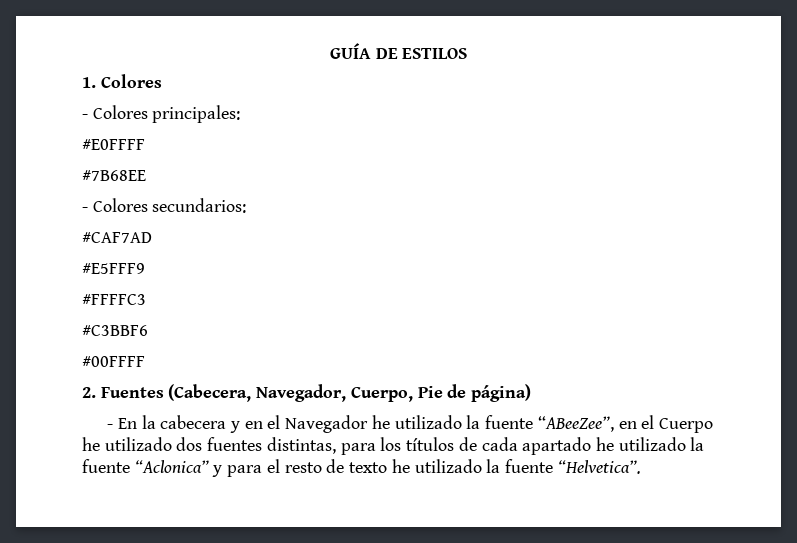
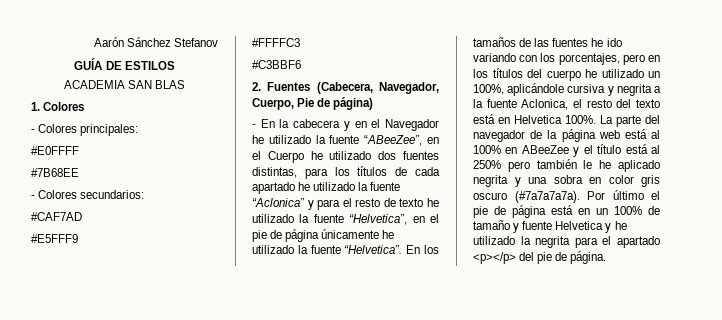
+ Aarón Sánchez Stefanov
+ ACADEMIA SAN BLAS
- #00FFFF
- - En la cabecera y en el Navegador he utilizado la fuente “ABeeZee”, en el Cuerpo he utilizado dos fuentes distintas, para los títulos de cada apartado he utilizado la fuente “Aclonica” y para el resto de texto he utilizado la fuente “Helvetica”.
+ - En la cabecera y en el Navegador he utilizado la fuente “ABeeZee”, en el Cuerpo he utilizado dos fuentes distintas, para los títulos de cada apartado he utilizado la fuente “Aclonica” y para el resto de texto he utilizado la fuente “Helvetica”, en el pie de página únicamente he utilizado la fuente “Helvetica”. En los tamaños de las fuentes he ido variando con los porcentajes, pero en los títulos del cuerpo he utilizado un 100%, aplicándole cursiva y negrita a la fuente Aclonica, el resto del texto está en Helvetica 100%. La parte del navegador de la página web está al 100% en ABeeZee y el título está al 250% pero también le he aplicado negrita y una sobra en color gris oscuro (#7a7a7a7a). Por último el pie de página está en un 100% de tamaño y fuente Helvetica y he utilizado la negrita para el apartado <p></p> del pie de página.

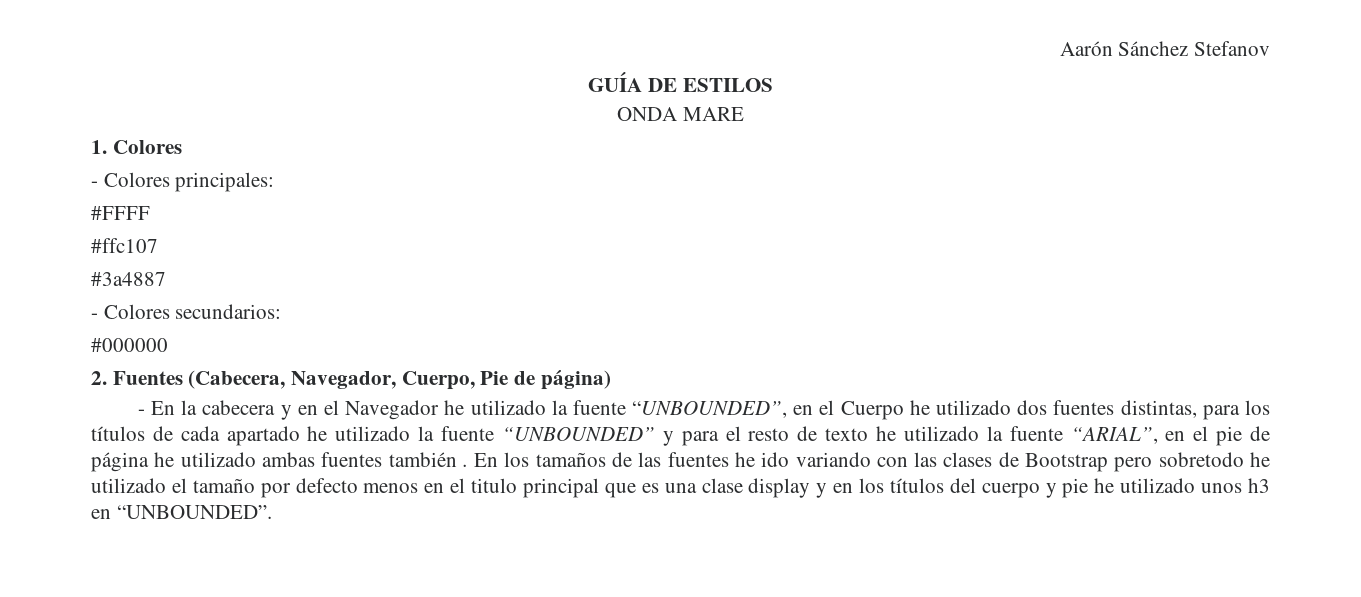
- ACADEMIA SAN BLAS
+ ONDA MARE
- #E0FFFF
- #7B68EE
+ #FFFF
+ #ffc107
+ #3a4887
- #CAF7AD
- #E5FFF9
- #FFFFC3
- #C3BBF6
+ #000000
- - En la cabecera y en el Navegador he utilizado la fuente “ABeeZee”, en el Cuerpo he utilizado dos fuentes distintas, para los títulos de cada apartado he utilizado la fuente “Aclonica” y para el resto de texto he utilizado la fuente “Helvetica”, en el pie de página únicamente he utilizado la fuente “Helvetica”.
+ - En la cabecera y en el Navegador he utilizado la fuente “UNBOUNDED”, en el Cuerpo he utilizado dos fuentes distintas, para los títulos de cada apartado he utilizado la fuente “UNBOUNDED” y para el resto de texto he utilizado la fuente “ARIAL”, en el pie de página he utilizado ambas fuentes también .
- En los tamaños de las fuentes he ido variando con los porcentajes, pero en los títulos del cuerpo he utilizado un 100%, aplicándole cursiva y negrita a la fuente Aclonica, el resto del texto está en Helvetica 100%. La parte del navegador de la página web está al 100% en ABeeZee y el título está al 250% pero también le he aplicado negrita y una sobra en color gris oscuro (#7a7a7a7a). Por último el pie de página está en un 100% de tamaño y fuente Helvetica y he utilizado la negrita para el apartado <p></p> del pie de página.
+ En los tamaños de las fuentes he ido variando con las clases de Bootstrap pero sobretodo he utilizado el tamaño por defecto menos en el titulo principal que es una clase display y en los títulos del cuerpo y pie he utilizado unos h3 en “UNBOUNDED”.

